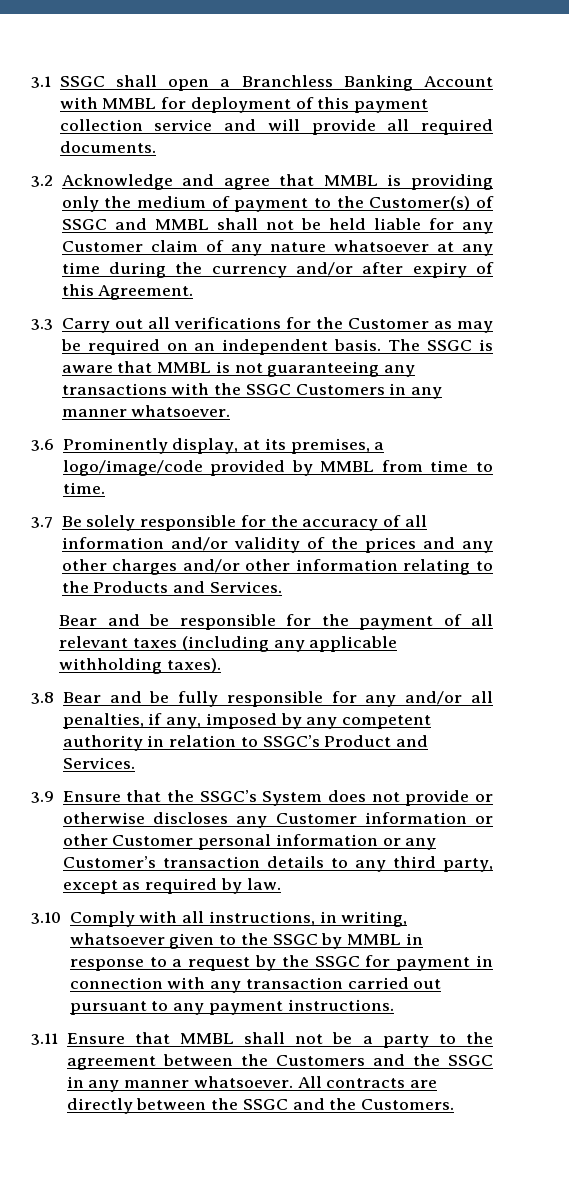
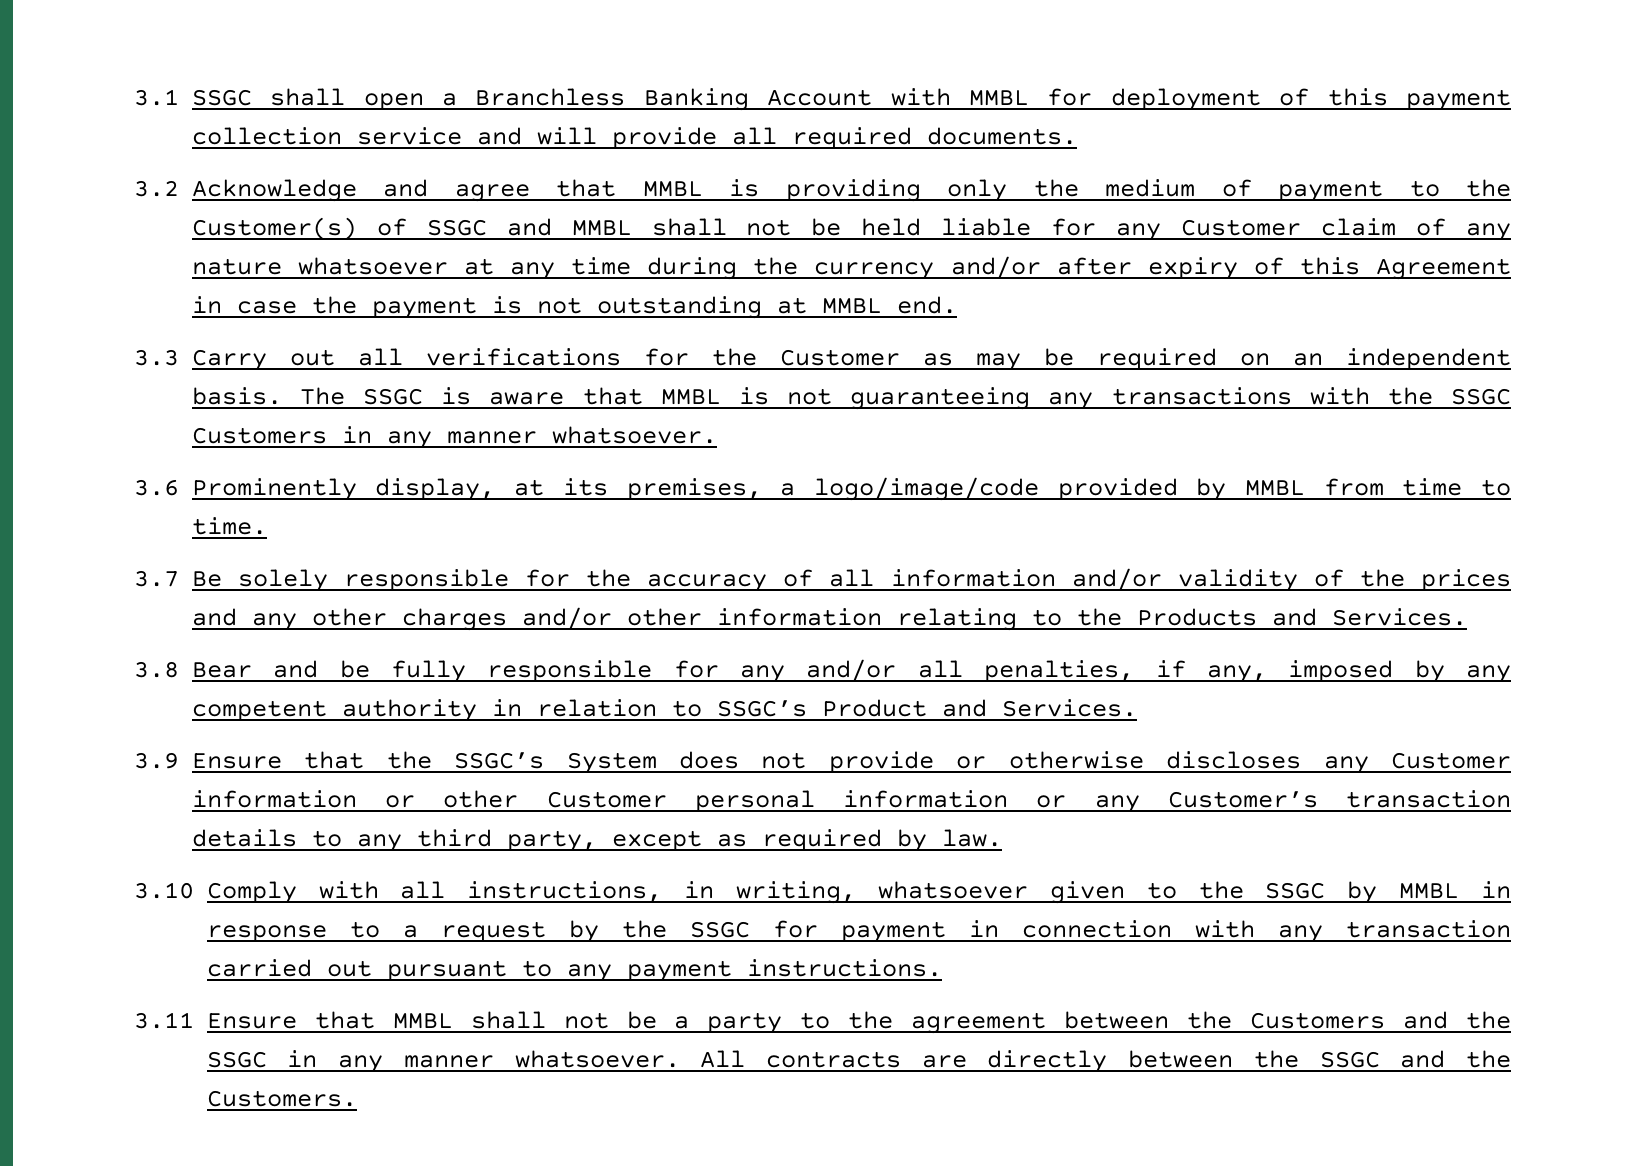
- 3.2 Acknowledge and agree that MMBL is providing only the medium of payment to the Customer(s) of SSGC and MMBL shall not be held liable for any Customer claim of any nature whatsoever at any time during the currency and/or after expiry of this Agreement.
+ 3.2 Acknowledge and agree that MMBL is providing only the medium of payment to the Customer(s) of SSGC and MMBL shall not be held liable for any Customer claim of any nature whatsoever at any time during the currency and/or after expiry of this Agreement in case the payment is not outstanding at MMBL end.
- Bear and be responsible for the payment of all relevant taxes (including any applicable withholding taxes).

